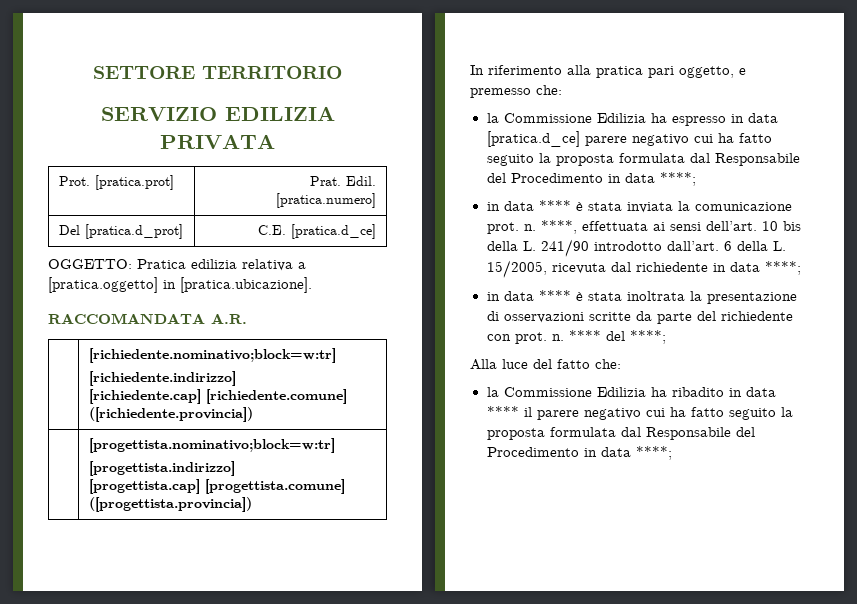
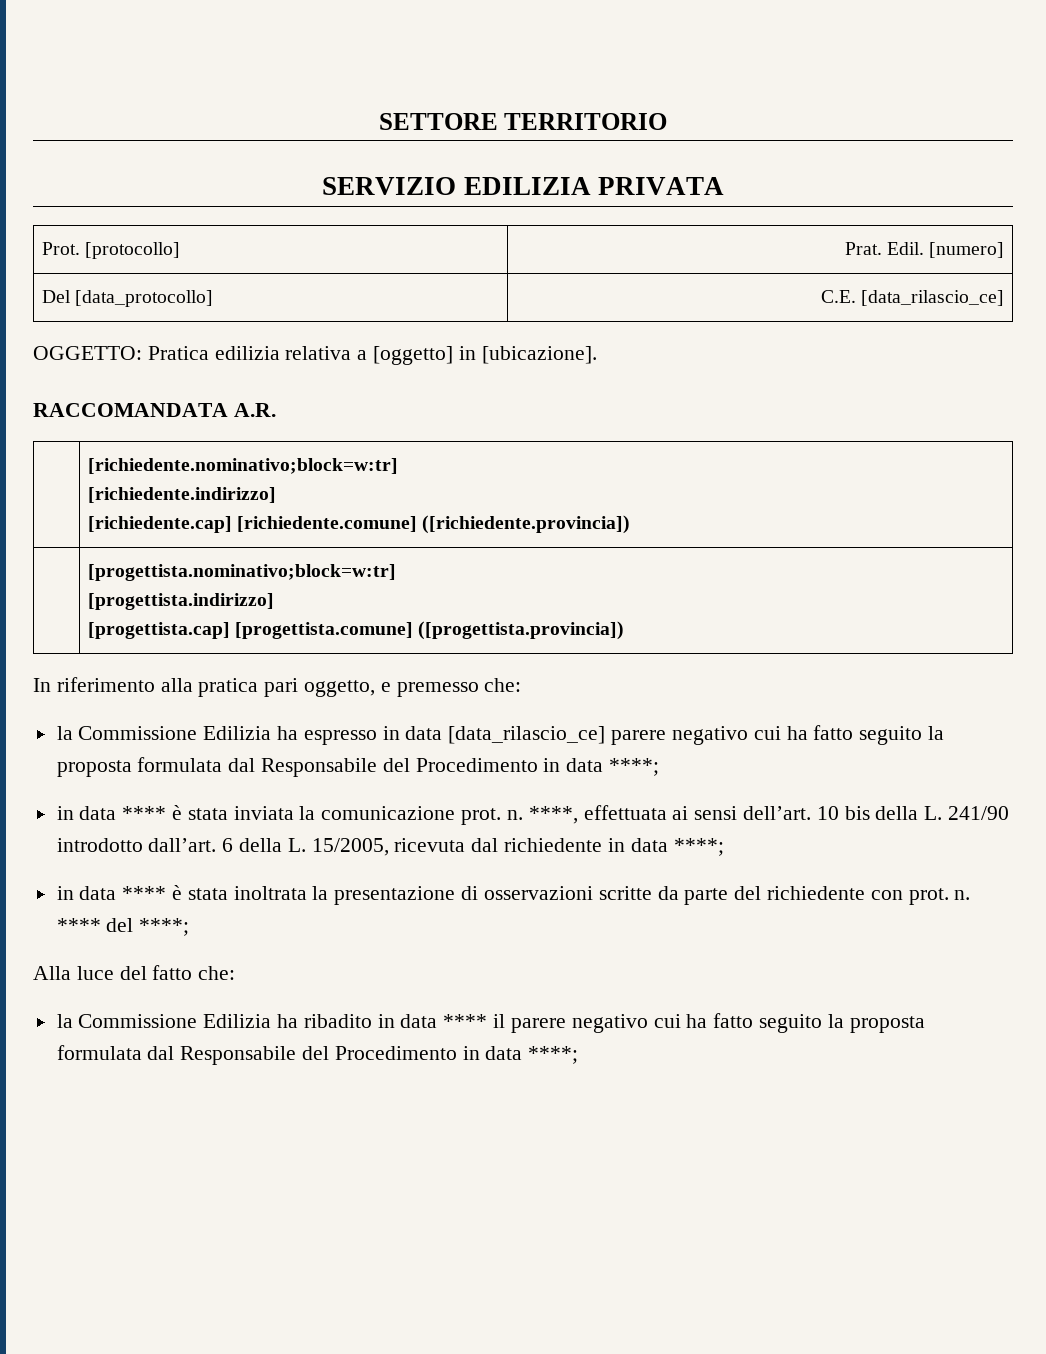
- Prot. [pratica.prot] | Prat. Edil. [pratica.numero]
+ Prot. [protocollo] | Prat. Edil. [numero]
- Del [pratica.d_prot] | C.E. [pratica.d_ce]
+ Del [data_protocollo] | C.E. [data_rilascio_ce]
- OGGETTO: Pratica edilizia relativa a [pratica.oggetto] in [pratica.ubicazione].
+ OGGETTO: Pratica edilizia relativa a [oggetto] in [ubicazione].
- la Commissione Edilizia ha espresso in data [pratica.d_ce] parere negativo cui ha fatto seguito la proposta formulata dal Responsabile del Procedimento in data ****;
+ la Commissione Edilizia ha espresso in data [data_rilascio_ce] parere negativo cui ha fatto seguito la proposta formulata dal Responsabile del Procedimento in data ****;

